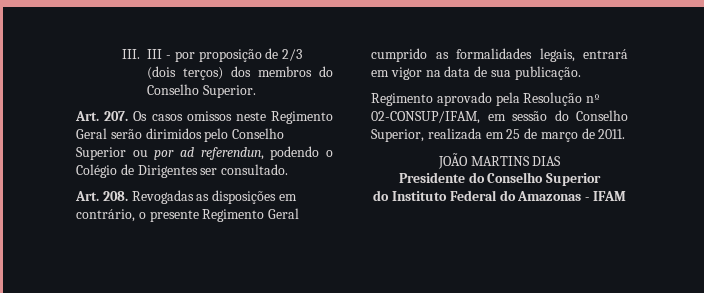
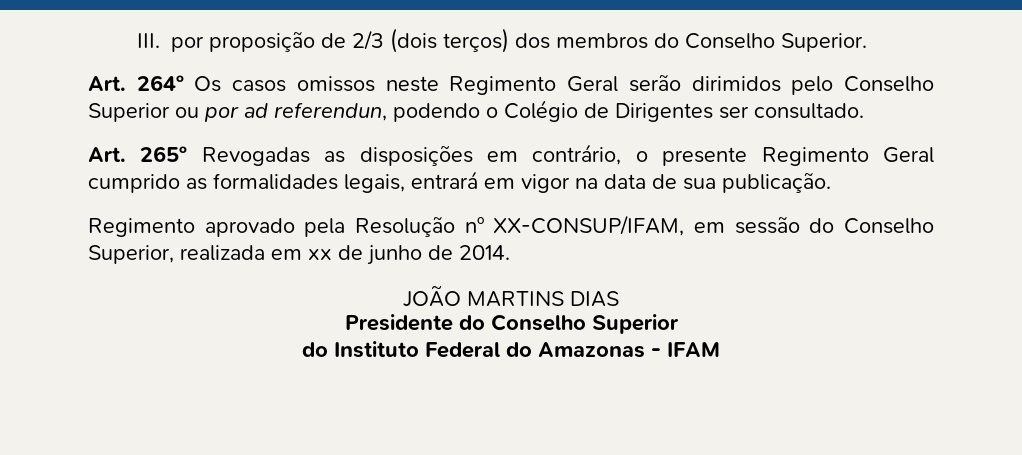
- III. III - por proposição de 2/3 (dois terços) dos membros do Conselho Superior.
+ III. por proposição de 2/3 (dois terços) dos membros do Conselho Superior.
- Art. 207. Os casos omissos neste Regimento Geral serão dirimidos pelo Conselho Superior ou por ad referendun, podendo o Colégio de Dirigentes ser consultado.
+ Art. 264º Os casos omissos neste Regimento Geral serão dirimidos pelo Conselho Superior ou por ad referendun, podendo o Colégio de Dirigentes ser consultado.
- Art. 208. Revogadas as disposições em contrário, o presente Regimento Geral cumprido as formalidades legais, entrará em vigor na data de sua publicação.
+ Art. 265º Revogadas as disposições em contrário, o presente Regimento Geral cumprido as formalidades legais, entrará em vigor na data de sua publicação.
- Regimento aprovado pela Resolução nº 02-CONSUP/IFAM, em sessão do Conselho Superior, realizada em 25 de março de 2011.
+ Regimento aprovado pela Resolução nº XX-CONSUP/IFAM, em sessão do Conselho Superior, realizada em xx de junho de 2014.

